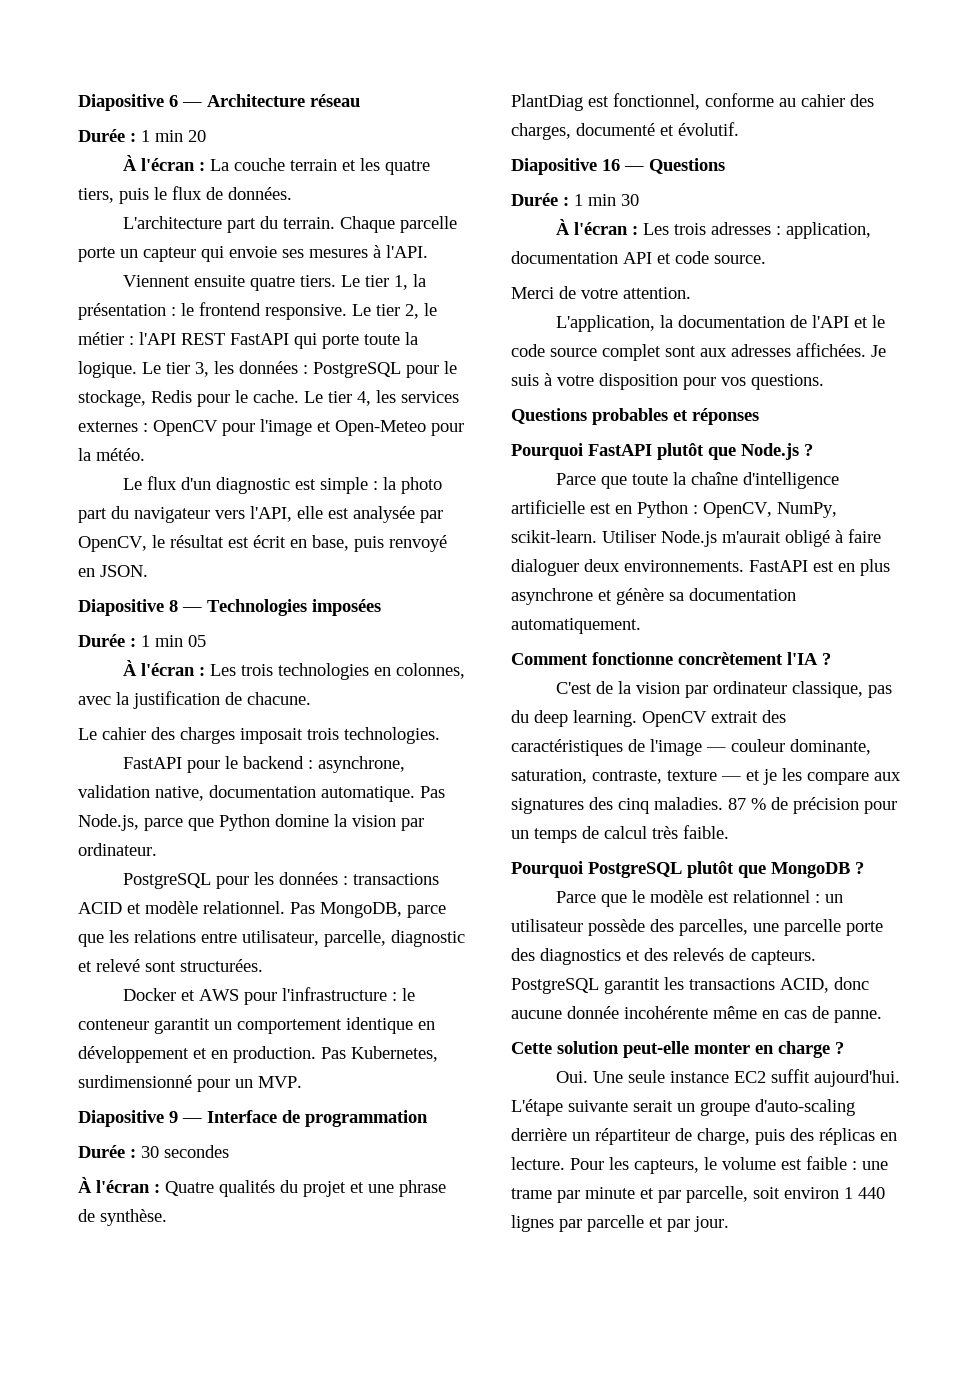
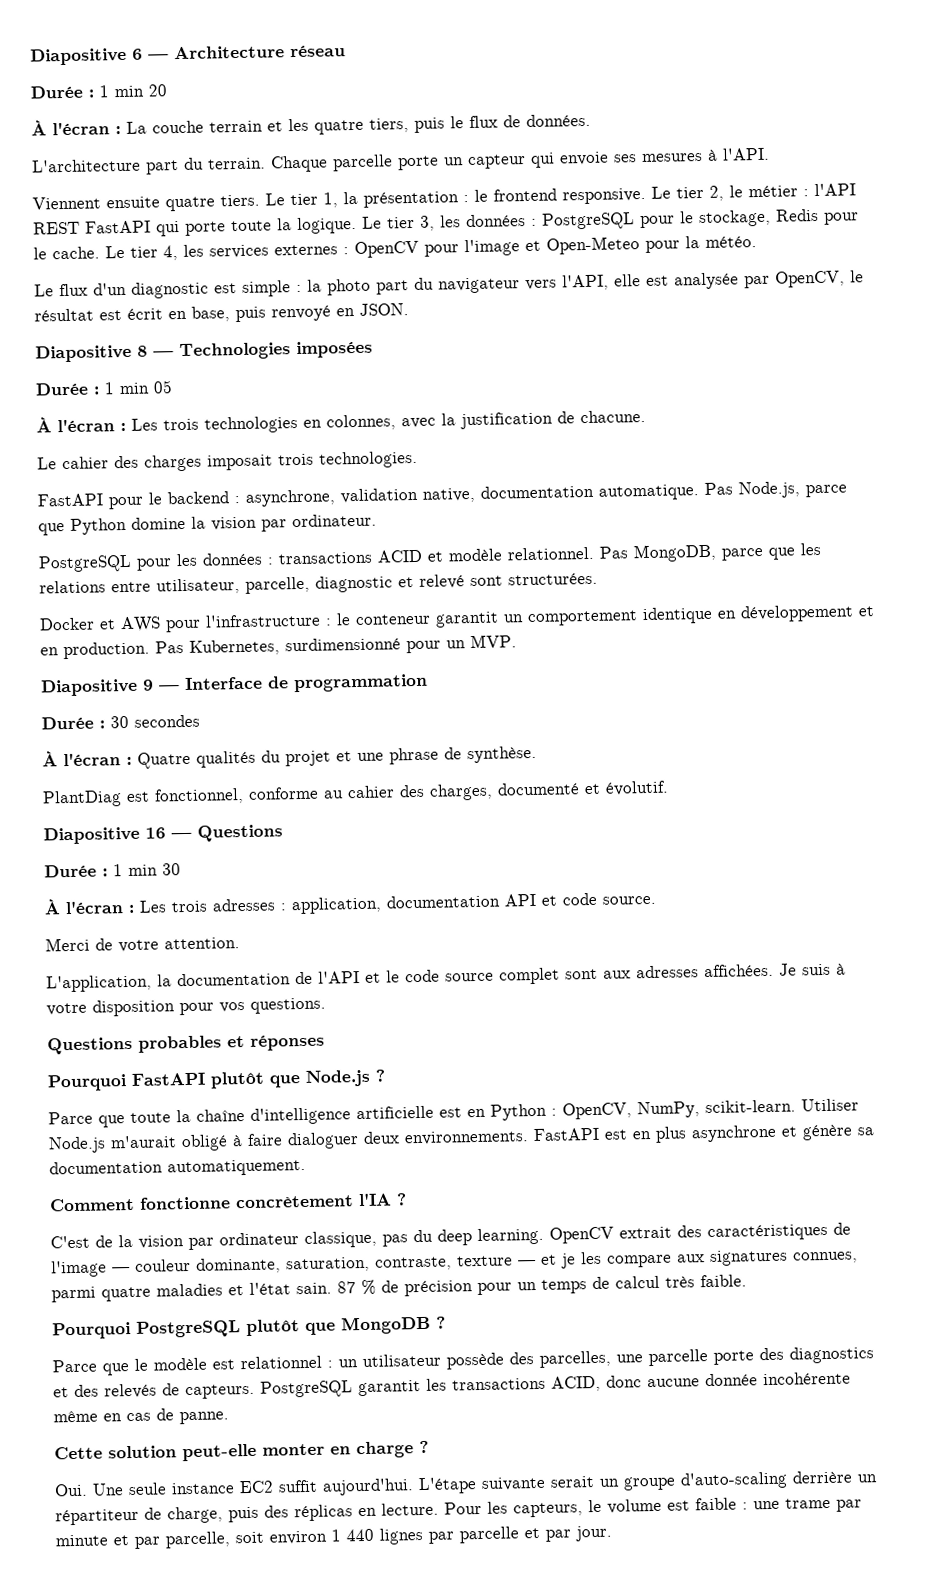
- OpenCV extrait des caractéristiques de l'image — couleur dominante, saturation, contraste, texture — et je les compare aux signatures des cinq maladies.
+ OpenCV extrait des caractéristiques de l'image — couleur dominante, saturation, contraste, texture — et je les compare aux signatures connues, parmi quatre maladies et l'état sain.

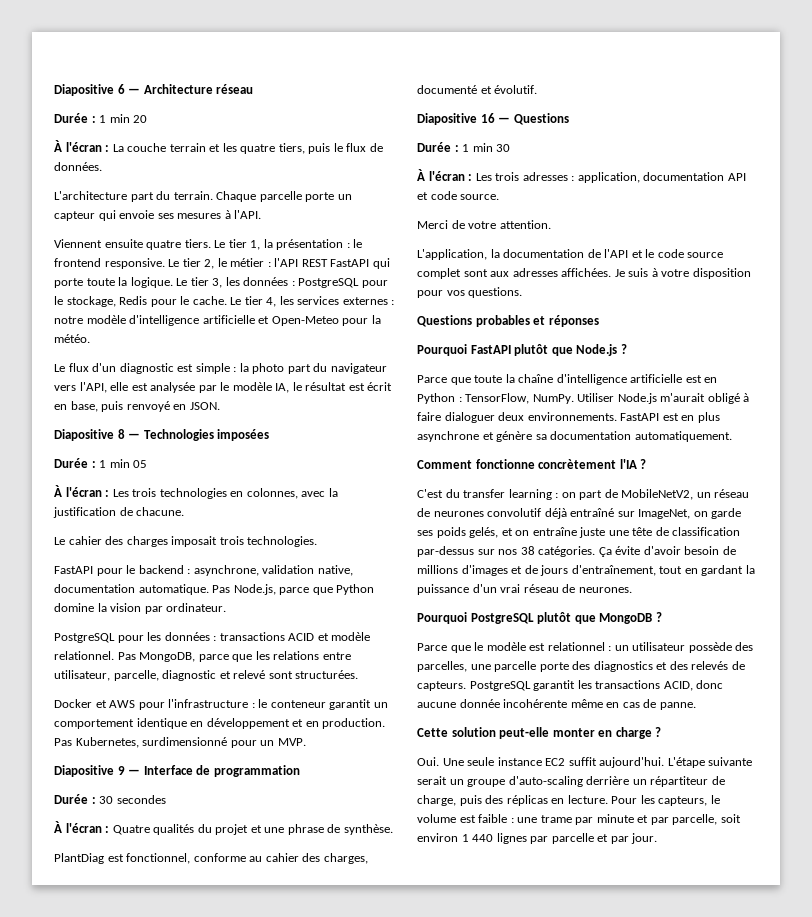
- Le tier 4, les services externes : OpenCV pour l'image et Open-Meteo pour la météo.
+ Le tier 4, les services externes : notre modèle d'intelligence artificielle et Open-Meteo pour la météo.
- Le flux d'un diagnostic est simple : la photo part du navigateur vers l'API, elle est analysée par OpenCV, le résultat est écrit en base, puis renvoyé en JSON.
+ Le flux d'un diagnostic est simple : la photo part du navigateur vers l'API, elle est analysée par le modèle IA, le résultat est écrit en base, puis renvoyé en JSON.
- Parce que toute la chaîne d'intelligence artificielle est en Python : OpenCV, NumPy, scikit-learn.
+ Parce que toute la chaîne d'intelligence artificielle est en Python : TensorFlow, NumPy.
- C'est de la vision par ordinateur classique, pas du deep learning. OpenCV extrait des caractéristiques de l'image — couleur dominante, saturation, contraste, texture — et je les compare aux signatures connues, parmi quatre maladies et l'état sain. 87 % de précision pour un temps de calcul très faible.
+ C'est du transfer learning : on part de MobileNetV2, un réseau de neurones convolutif déjà entraîné sur ImageNet, on garde ses poids gelés, et on entraîne juste une tête de classification par-dessus sur nos 38 catégories. Ça évite d'avoir besoin de millions d'images et de jours d'entraînement, tout en gardant la puissance d'un vrai réseau de neurones.

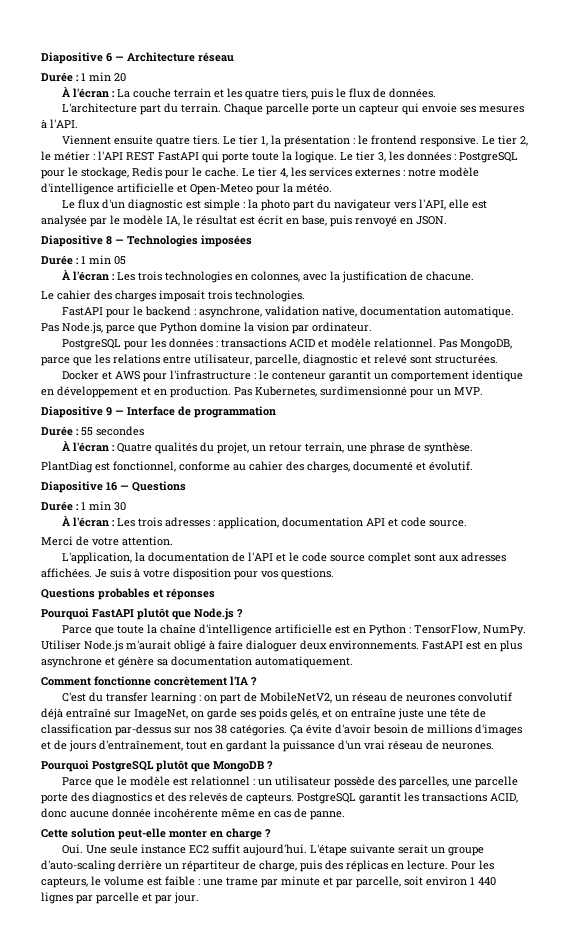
- Durée : 30 secondes
+ Durée : 55 secondes
- À l'écran : Quatre qualités du projet et une phrase de synthèse.
+ À l'écran : Quatre qualités du projet, un retour terrain, une phrase de synthèse.

